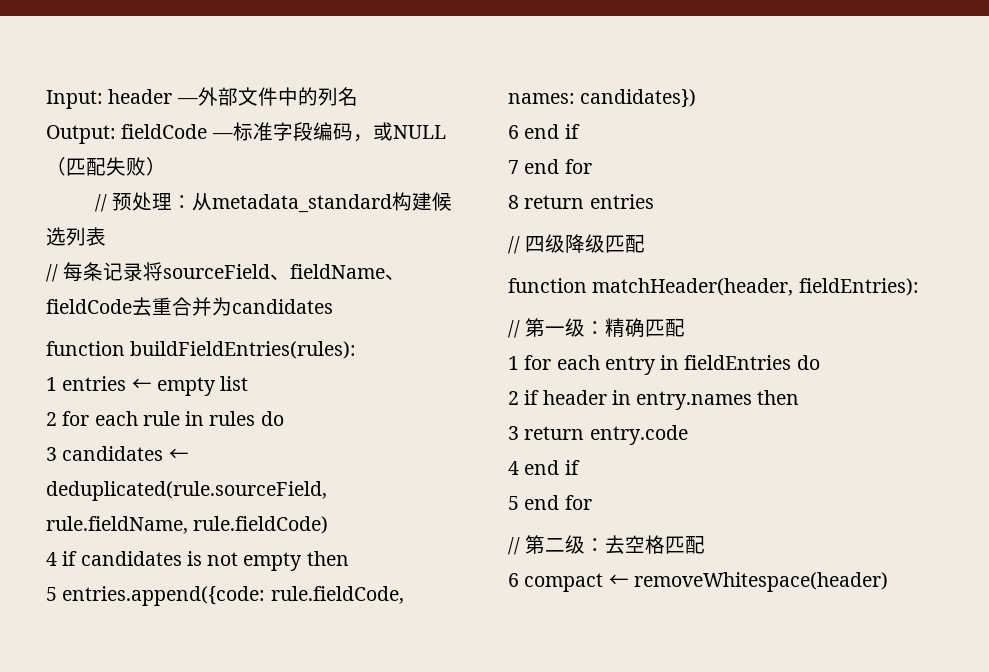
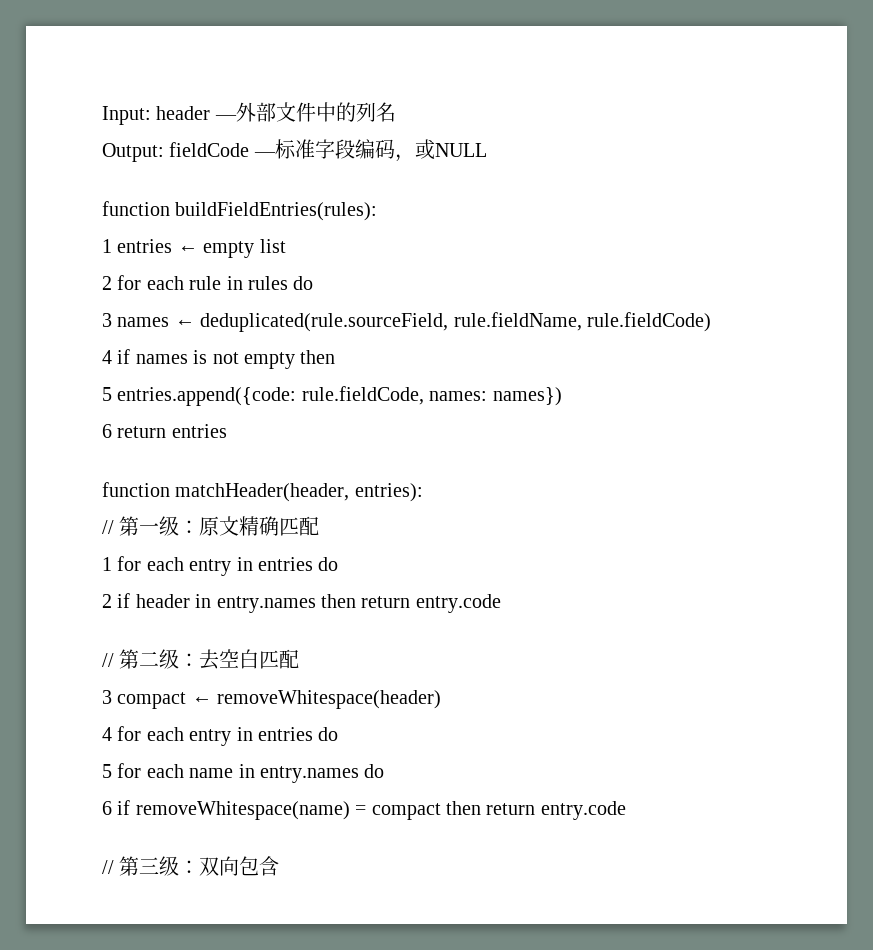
- Output: fieldCode —标准字段编码，或NULL（匹配失败）
- // 预处理：从metadata_standard构建候选列表
- // 每条记录将sourceField、fieldName、fieldCode去重合并为candidates
+ Output: fieldCode —标准字段编码，或NULL
- 3 candidates ← deduplicated(rule.sourceField, rule.fieldName, rule.fieldCode)
+ 3 names ← deduplicated(rule.sourceField, rule.fieldName, rule.fieldCode)
- 4 if candidates is not empty then
+ 4 if names is not empty then
- 5 entries.append({code: rule.fieldCode, names: candidates})
- 6 end if
- 7 end for
- 8 return entries
- // 四级降级匹配
+ 5 entries.append({code: rule.fieldCode, names: names})
+ 6 return entries
- function matchHeader(header, fieldEntries):
+ function matchHeader(header, entries):
- // 第一级：精确匹配
+ // 第一级：原文精确匹配
- 1 for each entry in fieldEntries do
+ 1 for each entry in entries do
- 2 if header in entry.names then
- 3 return entry.code
- 4 end if
- 5 end for
+ 2 if header in entry.names then return entry.code
- // 第二级：去空格匹配
- 6 compact ← removeWhitespace(header)
+ // 第二级：去空白匹配
+ 3 compact ← removeWhitespace(header)
+ 4 for each entry in entries do
+ 5 for each name in entry.names do
+ 6 if removeWhitespace(name) = compact then return entry.code
+ // 第三级：双向包含

